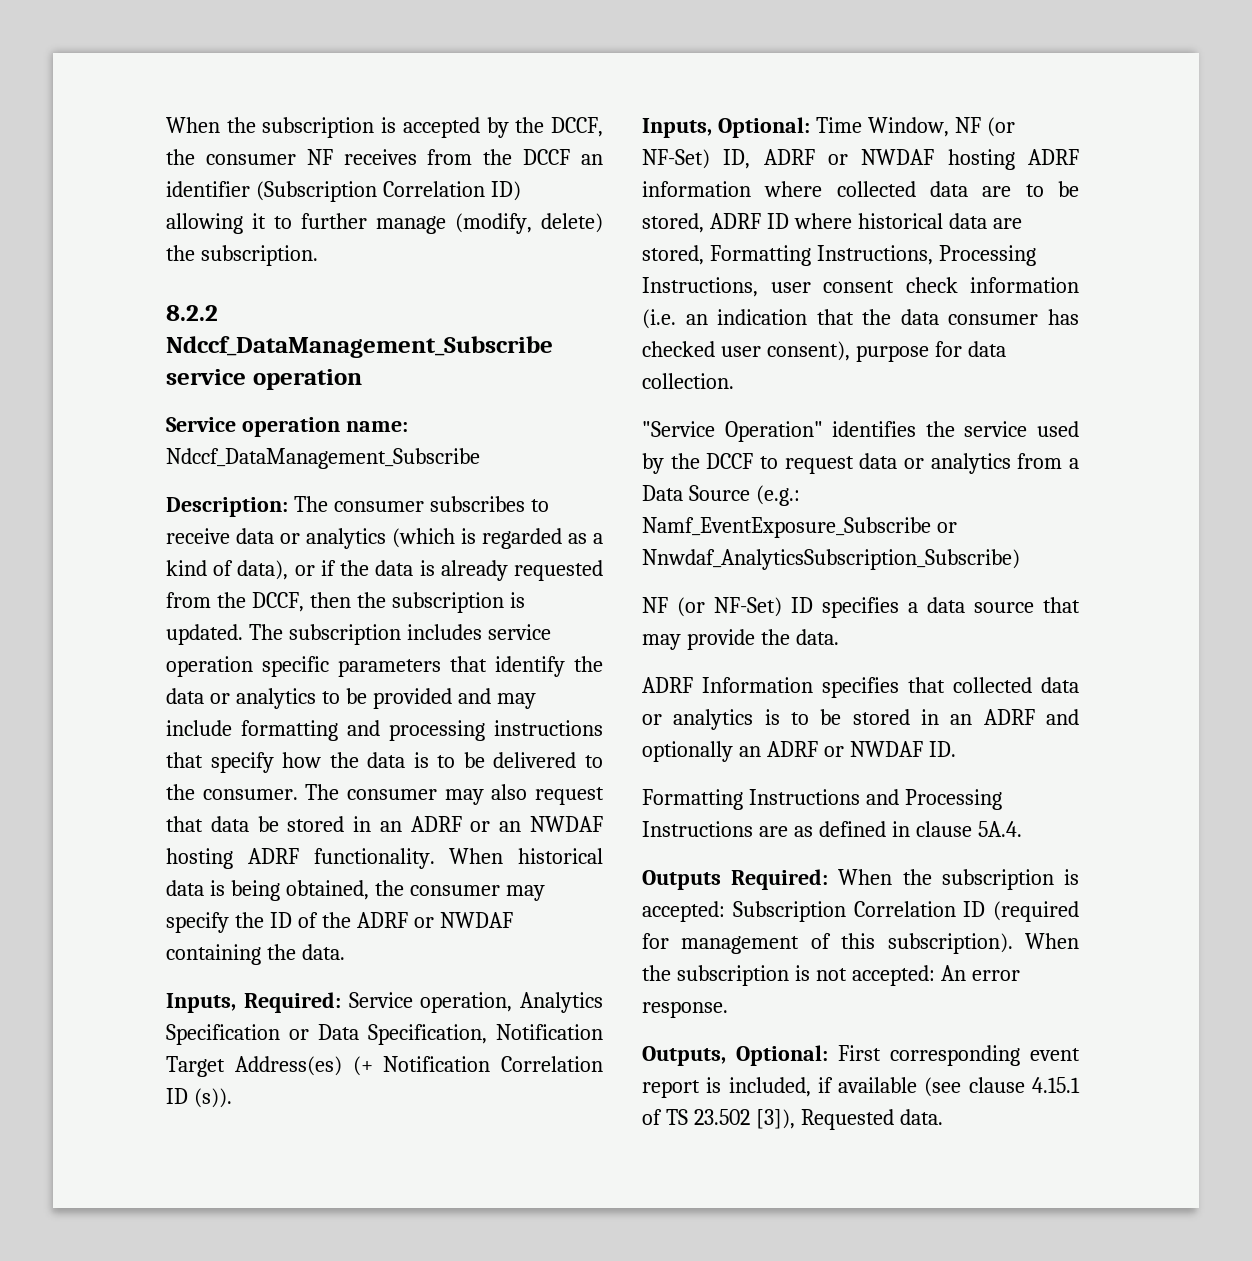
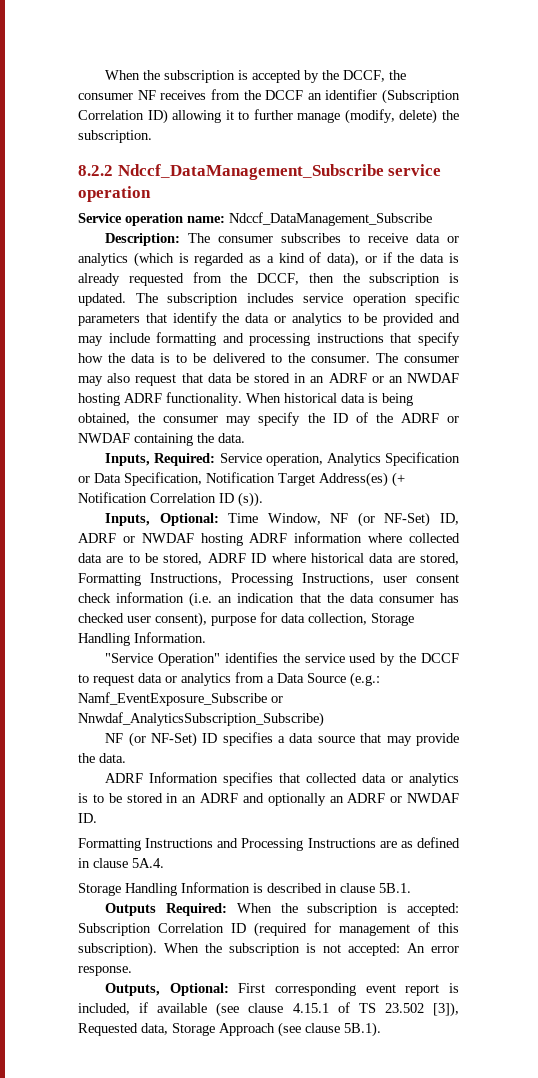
- Inputs, Optional: Time Window, NF (or NF-Set) ID, ADRF or NWDAF hosting ADRF information where collected data are to be stored, ADRF ID where historical data are stored, Formatting Instructions, Processing Instructions, user consent check information (i.e. an indication that the data consumer has checked user consent), purpose for data collection.
+ Inputs, Optional: Time Window, NF (or NF-Set) ID, ADRF or NWDAF hosting ADRF information where collected data are to be stored, ADRF ID where historical data are stored, Formatting Instructions, Processing Instructions, user consent check information (i.e. an indication that the data consumer has checked user consent), purpose for data collection, Storage Handling Information.
+ Storage Handling Information is described in clause 5B.1.
- Outputs, Optional: First corresponding event report is included, if available (see clause 4.15.1 of TS 23.502 [3]), Requested data.
+ Outputs, Optional: First corresponding event report is included, if available (see clause 4.15.1 of TS 23.502 [3]), Requested data, Storage Approach (see clause 5B.1).

